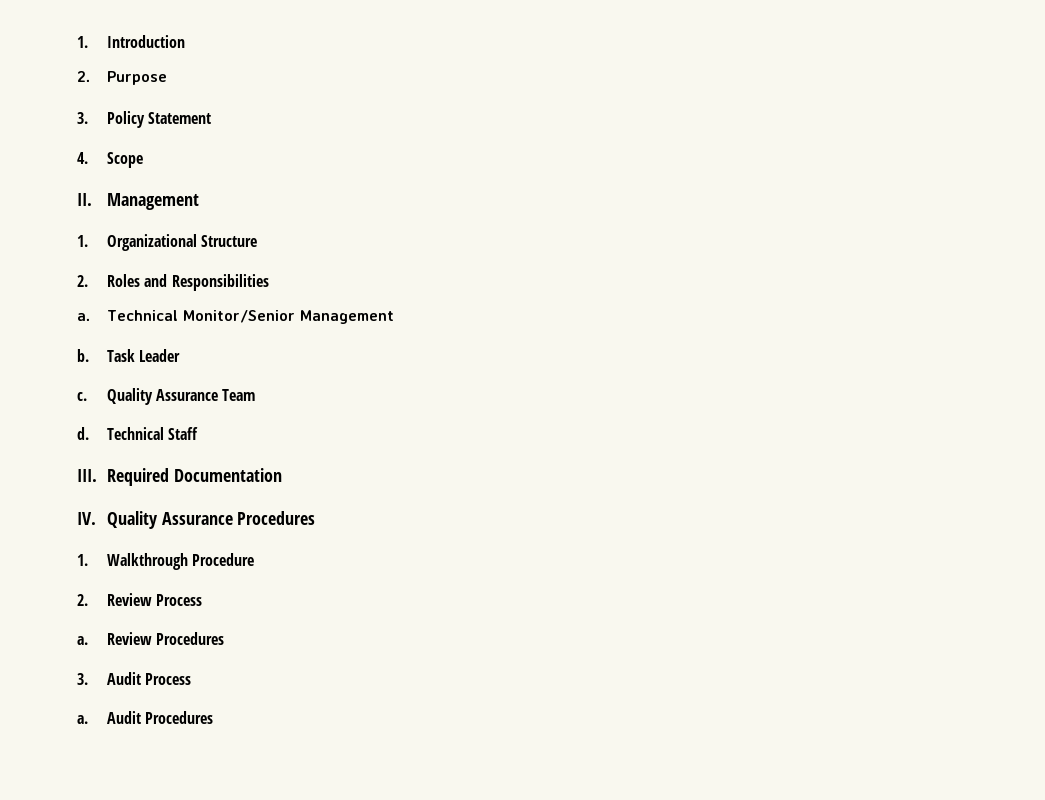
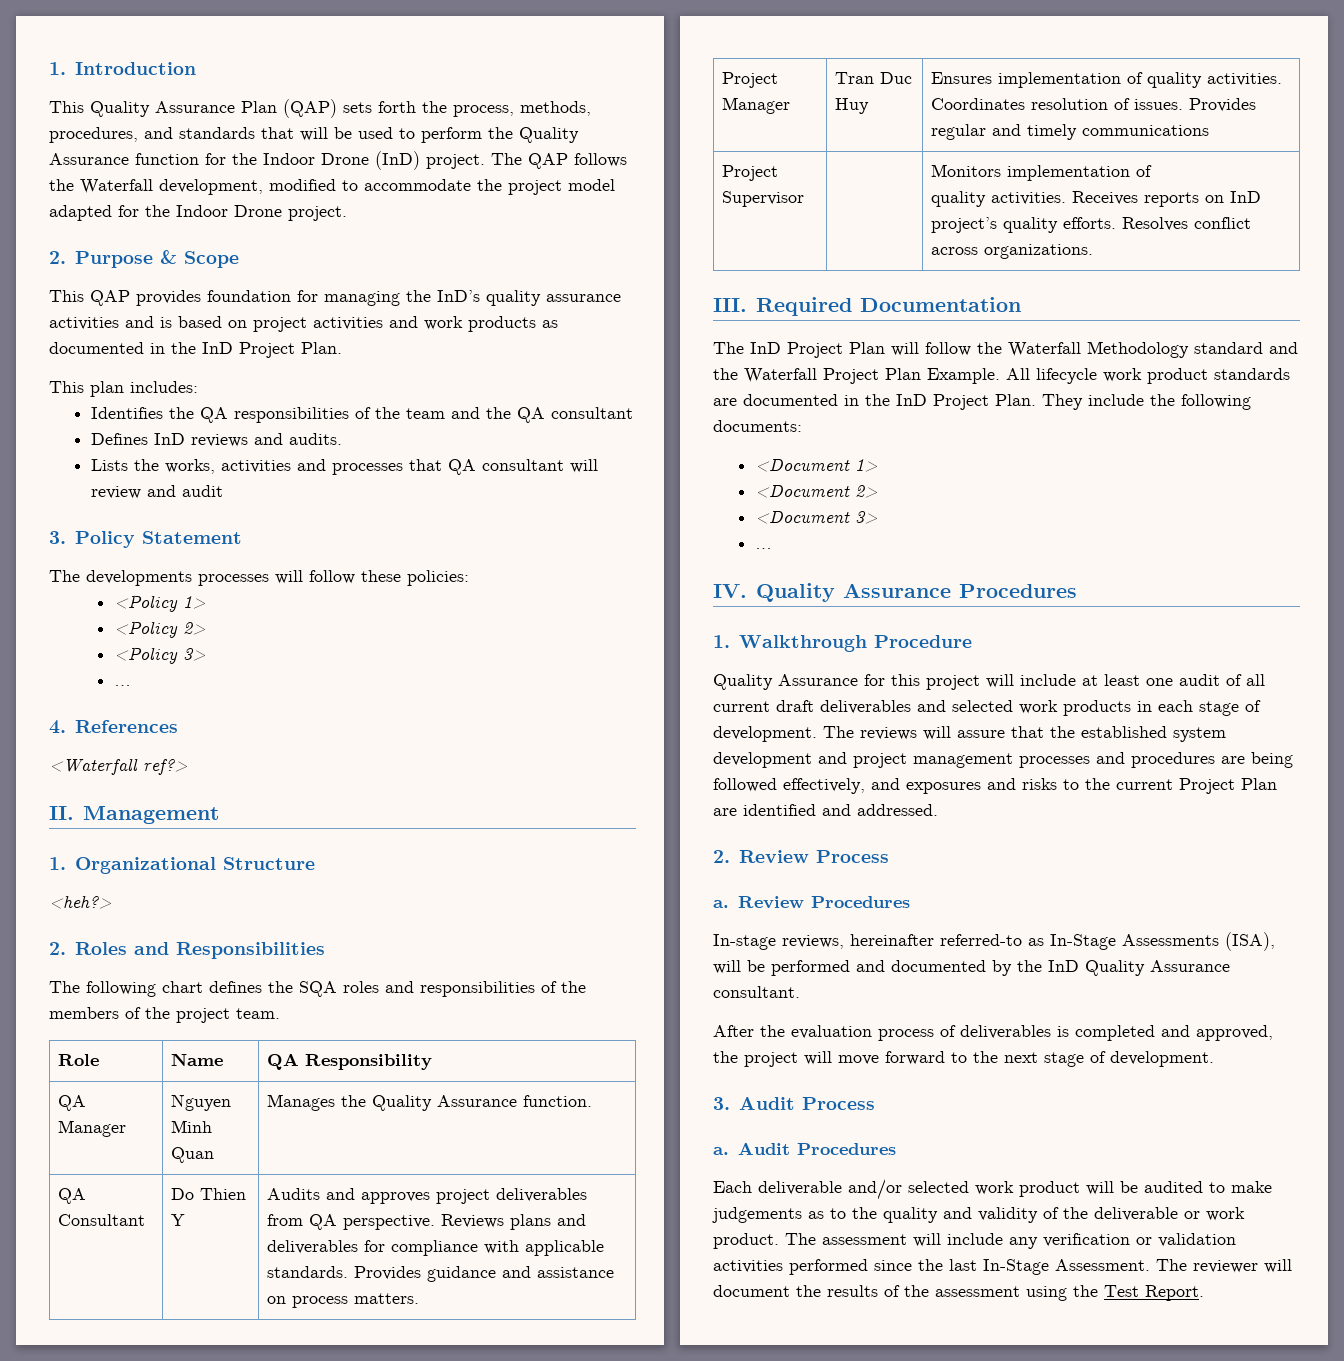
- 2. Purpose
+ This Quality Assurance Plan (QAP) sets forth the process, methods, procedures, and standards that will be used to perform the Quality Assurance function for the Indoor Drone (InD) project. The QAP follows the Waterfall development, modified to accommodate the project model adapted for the Indoor Drone project.
+ 2. Purpose & Scope
+ This QAP provides foundation for managing the InD’s quality assurance activities and is based on project activities and work products as documented in the InD Project Plan.
+ This plan includes:
+ Identifies the QA responsibilities of the team and the QA consultant
+ Defines InD reviews and audits.
+ Lists the works, activities and processes that QA consultant will review and audit
  3. Policy Statement
- 4. Scope
+ The developments processes will follow these policies:
+ <Policy 1>
+ <Policy 2>
+ <Policy 3>
+ …
+ 4. References
+ <Waterfall ref?>
+ <heh?>
- a. Technical Monitor/Senior Management
- b. Task Leader
- c. Quality Assurance Team
- d. Technical Staff
+ The following chart defines the SQA roles and responsibilities of the members of the project team.
+ Role | Name | QA Responsibility
+ QA Manager | Nguyen Minh Quan | Manages the Quality Assurance function.
+ QA Consultant | Do Thien Y | Audits and approves project deliverables from QA perspective. Reviews plans and deliverables for compliance with applicable standards. Provides guidance and assistance on process matters.
+ Project Manager | Tran Duc Huy | Ensures implementation of quality activities. Coordinates resolution of issues. Provides regular and timely communications
+ Project Supervisor | | Monitors implementation of
+ quality activities. Receives reports on InD project’s quality efforts. Resolves conflict across organizations.
  III. Required Documentation
+ The InD Project Plan will follow the Waterfall Methodology standard and the Waterfall Project Plan Example. All lifecycle work product standards are documented in the InD Project Plan. They include the following documents:
+ <Document 1>
+ <Document 2>
+ <Document 3>
+ …
+ Quality Assurance for this project will include at least one audit of all current draft deliverables and selected work products in each stage of development. The reviews will assure that the established system development and project management processes and procedures are being followed effectively, and exposures and risks to the current Project Plan are identified and addressed.
+ In-stage reviews, hereinafter referred-to as In-Stage Assessments (ISA), will be performed and documented by the InD Quality Assurance consultant.
+ After the evaluation process of deliverables is completed and approved, the project will move forward to the next stage of development.
+ Each deliverable and/or selected work product will be audited to make judgements as to the quality and validity of the deliverable or work product. The assessment will include any verification or validation activities performed since the last In-Stage Assessment. The reviewer will document the results of the assessment using the Test Report.

